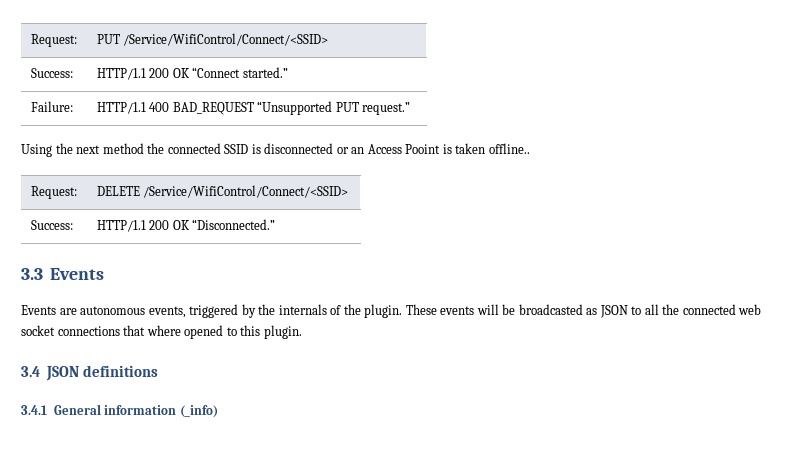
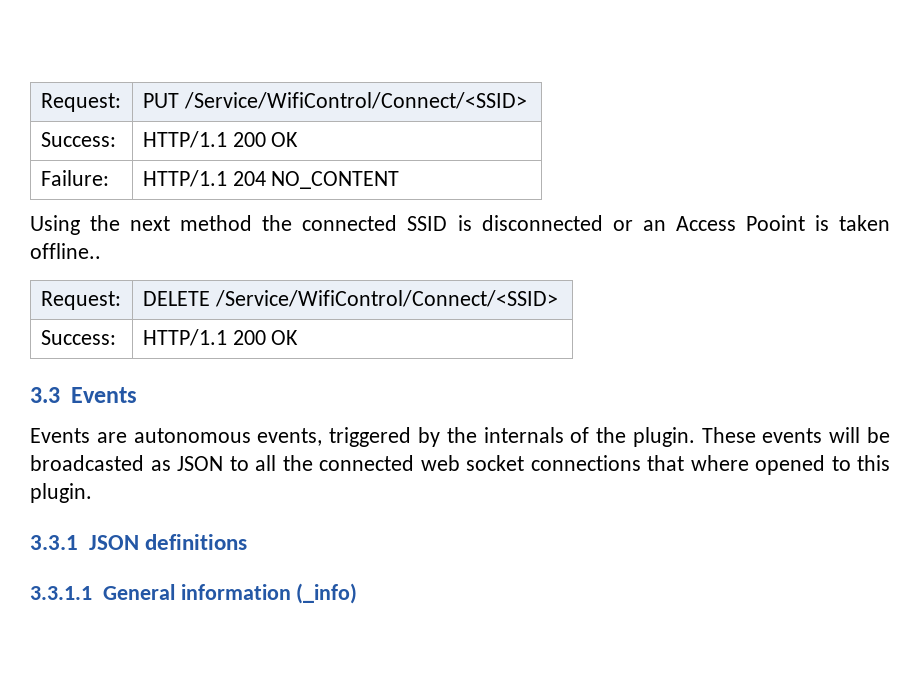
  Request: | PUT /Service/WifiControl/Connect/<SSID>
- Success: | HTTP/1.1 200 OK “Connect started.”
+ Success: | HTTP/1.1 200 OK
- Failure: | HTTP/1.1 400 BAD_REQUEST “Unsupported PUT request.”
+ Failure: | HTTP/1.1 204 NO_CONTENT
  Request: | DELETE /Service/WifiControl/Connect/<SSID>
- Success: | HTTP/1.1 200 OK “Disconnected.”
+ Success: | HTTP/1.1 200 OK
- 3.4 JSON definitions
+ 3.3.1 JSON definitions
- 3.4.1 General information (_info)
+ 3.3.1.1 General information (_info)

